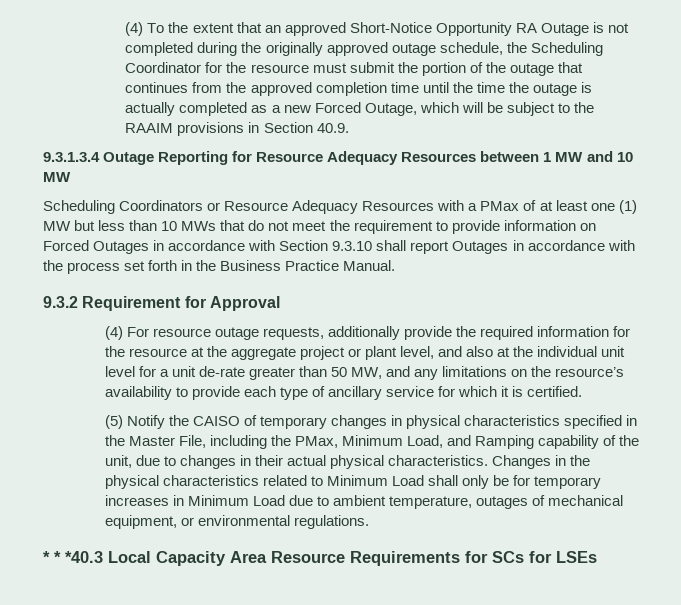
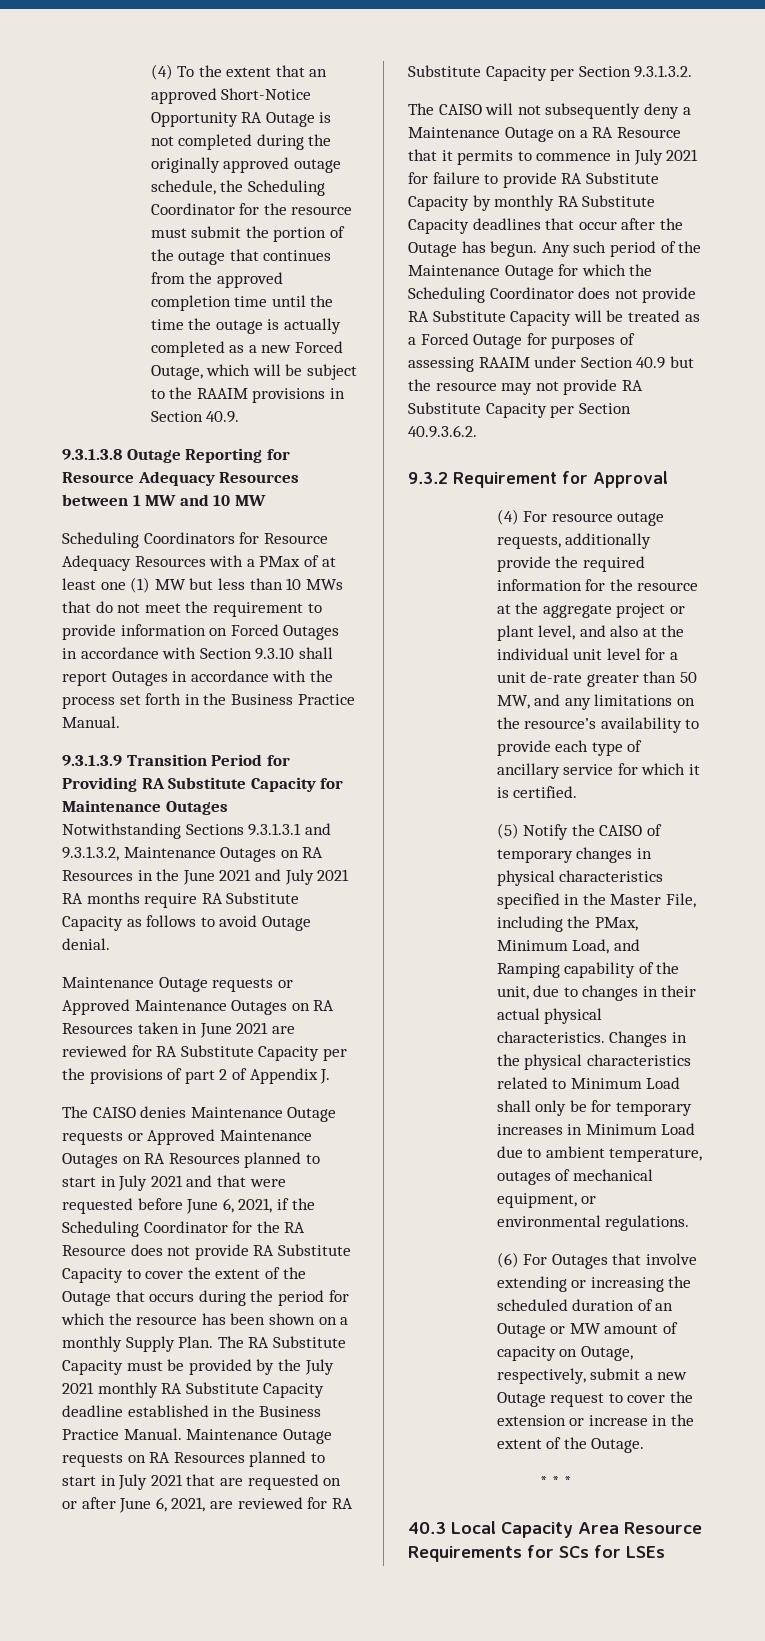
- 9.3.1.3.4 Outage Reporting for Resource Adequacy Resources between 1 MW and 10 MW
+ 9.3.1.3.8 Outage Reporting for Resource Adequacy Resources between 1 MW and 10 MW
- Scheduling Coordinators or Resource Adequacy Resources with a PMax of at least one (1) MW but less than 10 MWs that do not meet the requirement to provide information on Forced Outages in accordance with Section 9.3.10 shall report Outages in accordance with the process set forth in the Business Practice Manual.
+ Scheduling Coordinators for Resource Adequacy Resources with a PMax of at least one (1) MW but less than 10 MWs that do not meet the requirement to provide information on Forced Outages in accordance with Section 9.3.10 shall report Outages in accordance with the process set forth in the Business Practice Manual.
+ 9.3.1.3.9 Transition Period for Providing RA Substitute Capacity for Maintenance Outages
+ Notwithstanding Sections 9.3.1.3.1 and 9.3.1.3.2, Maintenance Outages on RA Resources in the June 2021 and July 2021 RA months require RA Substitute Capacity as follows to avoid Outage denial.
+ Maintenance Outage requests or Approved Maintenance Outages on RA Resources taken in June 2021 are reviewed for RA Substitute Capacity per the provisions of part 2 of Appendix J.
+ The CAISO denies Maintenance Outage requests or Approved Maintenance Outages on RA Resources planned to start in July 2021 and that were requested before June 6, 2021, if the Scheduling Coordinator for the RA Resource does not provide RA Substitute Capacity to cover the extent of the Outage that occurs during the period for which the resource has been shown on a monthly Supply Plan. The RA Substitute Capacity must be provided by the July 2021 monthly RA Substitute Capacity deadline established in the Business Practice Manual. Maintenance Outage requests on RA Resources planned to start in July 2021 that are requested on or after June 6, 2021, are reviewed for RA Substitute Capacity per Section 9.3.1.3.2.
+ The CAISO will not subsequently deny a Maintenance Outage on a RA Resource that it permits to commence in July 2021 for failure to provide RA Substitute Capacity by monthly RA Substitute Capacity deadlines that occur after the Outage has begun. Any such period of the Maintenance Outage for which the Scheduling Coordinator does not provide RA Substitute Capacity will be treated as a Forced Outage for purposes of assessing RAAIM under Section 40.9 but the resource may not provide RA Substitute Capacity per Section 40.9.3.6.2.
- * * *40.3 Local Capacity Area Resource Requirements for SCs for LSEs
+ (6) For Outages that involve extending or increasing the scheduled duration of an Outage or MW amount of capacity on Outage, respectively, submit a new Outage request to cover the extension or increase in the extent of the Outage.
+ * * *
+ 40.3 Local Capacity Area Resource Requirements for SCs for LSEs

